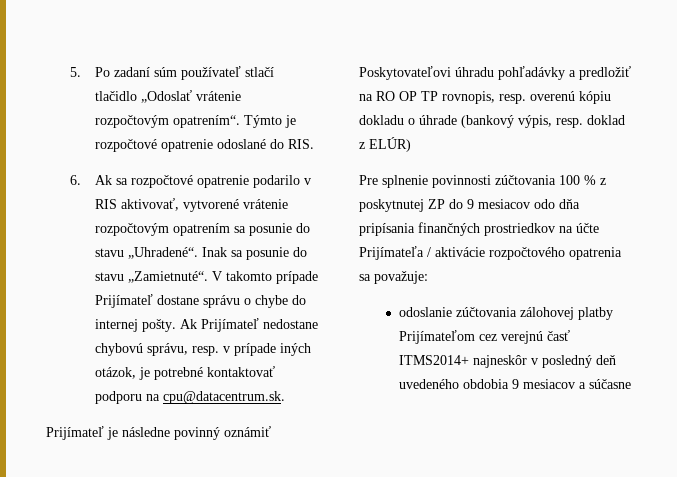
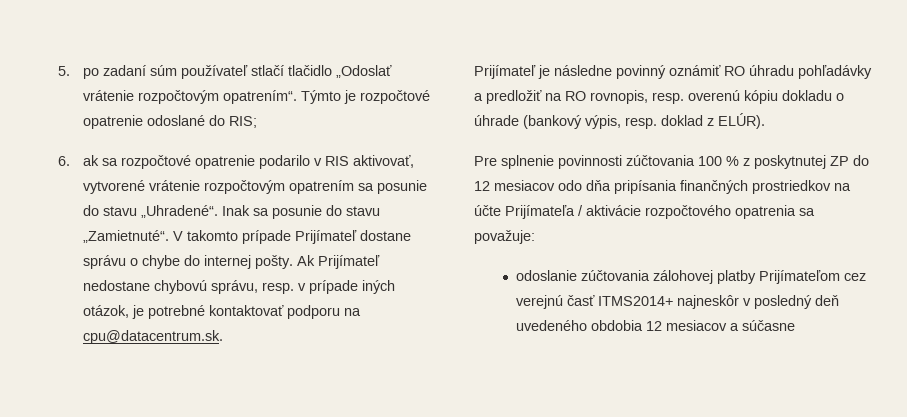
- 5. Po zadaní súm používateľ stlačí tlačidlo „Odoslať vrátenie rozpočtovým opatrením“.
+ 5. po zadaní súm používateľ stlačí tlačidlo „Odoslať vrátenie rozpočtovým opatrením“.
- Týmto je rozpočtové opatrenie odoslané do RIS.
+ Týmto je rozpočtové opatrenie odoslané do RIS;
- 6. Ak sa rozpočtové opatrenie podarilo v RIS aktivovať, vytvorené vrátenie rozpočtovým opatrením sa posunie do stavu „Uhradené“.
+ 6. ak sa rozpočtové opatrenie podarilo v RIS aktivovať, vytvorené vrátenie rozpočtovým opatrením sa posunie do stavu „Uhradené“.
- Prijímateľ je následne povinný oznámiť Poskytovateľovi úhradu pohľadávky a predložiť na RO OP TP rovnopis, resp. overenú kópiu dokladu o úhrade (bankový výpis, resp. doklad z ELÚR)
+ Prijímateľ je následne povinný oznámiť RO úhradu pohľadávky a predložiť na RO rovnopis, resp. overenú kópiu dokladu o úhrade (bankový výpis, resp. doklad z ELÚR).
- Pre splnenie povinnosti zúčtovania 100 % z poskytnutej ZP do 9 mesiacov odo dňa pripísania finančných prostriedkov na účte Prijímateľa / aktivácie rozpočtového opatrenia sa považuje:
+ Pre splnenie povinnosti zúčtovania 100 % z poskytnutej ZP do 12 mesiacov odo dňa pripísania finančných prostriedkov na účte Prijímateľa / aktivácie rozpočtového opatrenia sa považuje:
- odoslanie zúčtovania zálohovej platby Prijímateľom cez verejnú časť ITMS2014+ najneskôr v posledný deň uvedeného obdobia 9 mesiacov a súčasne
+ odoslanie zúčtovania zálohovej platby Prijímateľom cez verejnú časť ITMS2014+ najneskôr v posledný deň uvedeného obdobia 12 mesiacov a súčasne

